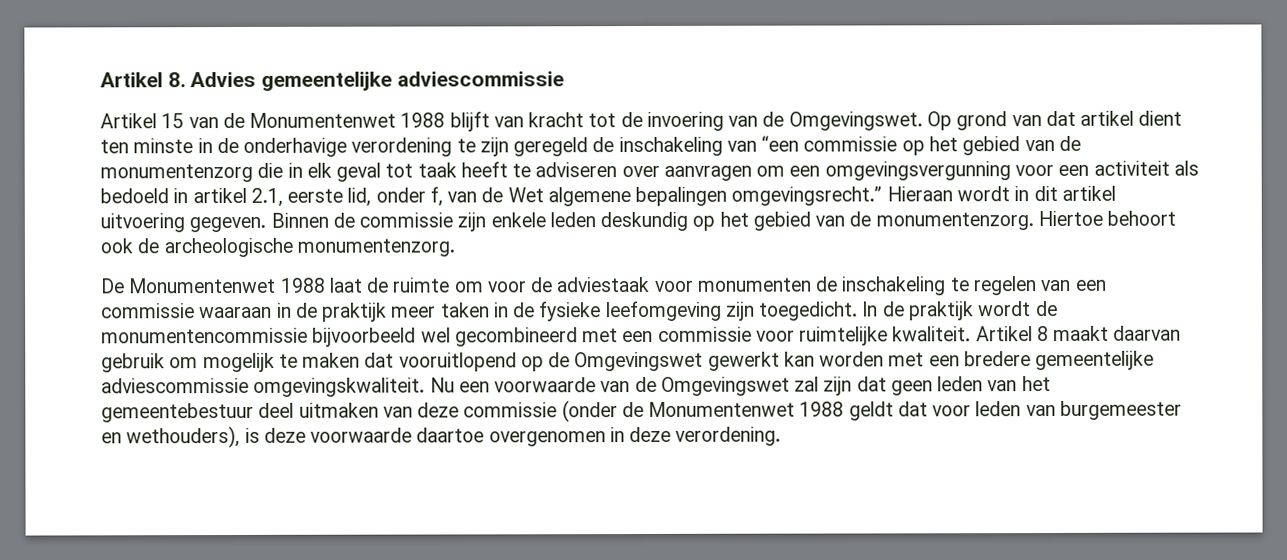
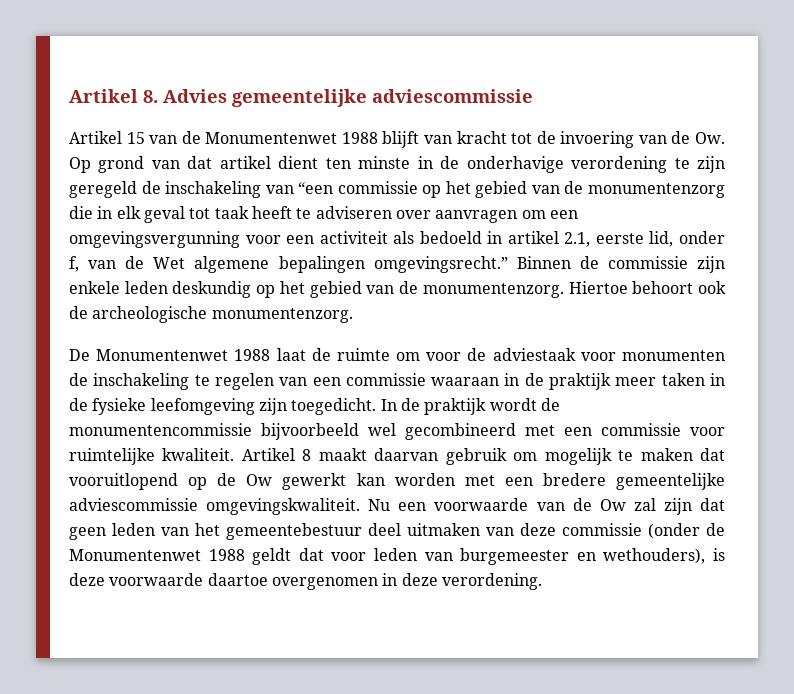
- Artikel 15 van de Monumentenwet 1988 blijft van kracht tot de invoering van de Omgevingswet. Op grond van dat artikel dient ten minste in de onderhavige verordening te zijn geregeld de inschakeling van “een commissie op het gebied van de monumentenzorg die in elk geval tot taak heeft te adviseren over aanvragen om een omgevingsvergunning voor een activiteit als bedoeld in artikel 2.1, eerste lid, onder f, van de Wet algemene bepalingen omgevingsrecht.”
+ Artikel 15 van de Monumentenwet 1988 blijft van kracht tot de invoering van de Ow. Op grond van dat artikel dient ten minste in de onderhavige verordening te zijn geregeld de inschakeling van “een commissie op het gebied van de monumentenzorg die in elk geval tot taak heeft te adviseren over aanvragen om een omgevingsvergunning voor een activiteit als bedoeld in artikel 2.1, eerste lid, onder f, van de Wet algemene bepalingen omgevingsrecht.”
- Hieraan wordt in dit artikel uitvoering gegeven.
- Artikel 8 maakt daarvan gebruik om mogelijk te maken dat vooruitlopend op de Omgevingswet gewerkt kan worden met een bredere gemeentelijke adviescommissie omgevingskwaliteit.
+ Artikel 8 maakt daarvan gebruik om mogelijk te maken dat vooruitlopend op de Ow gewerkt kan worden met een bredere gemeentelijke adviescommissie omgevingskwaliteit.
- Nu een voorwaarde van de Omgevingswet zal zijn dat geen leden van het gemeentebestuur deel uitmaken van deze commissie (onder de Monumentenwet 1988 geldt dat voor leden van burgemeester en wethouders), is deze voorwaarde daartoe overgenomen in deze verordening.
+ Nu een voorwaarde van de Ow zal zijn dat geen leden van het gemeentebestuur deel uitmaken van deze commissie (onder de Monumentenwet 1988 geldt dat voor leden van burgemeester en wethouders), is deze voorwaarde daartoe overgenomen in deze verordening.

